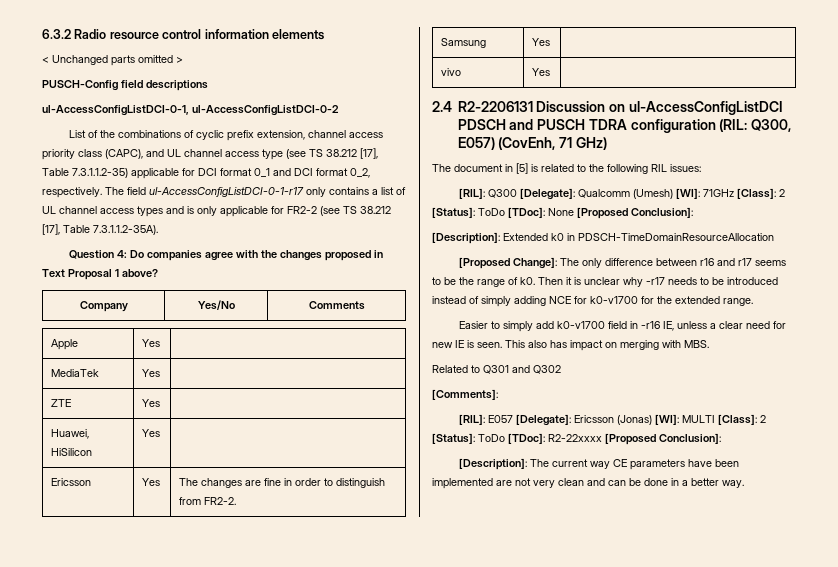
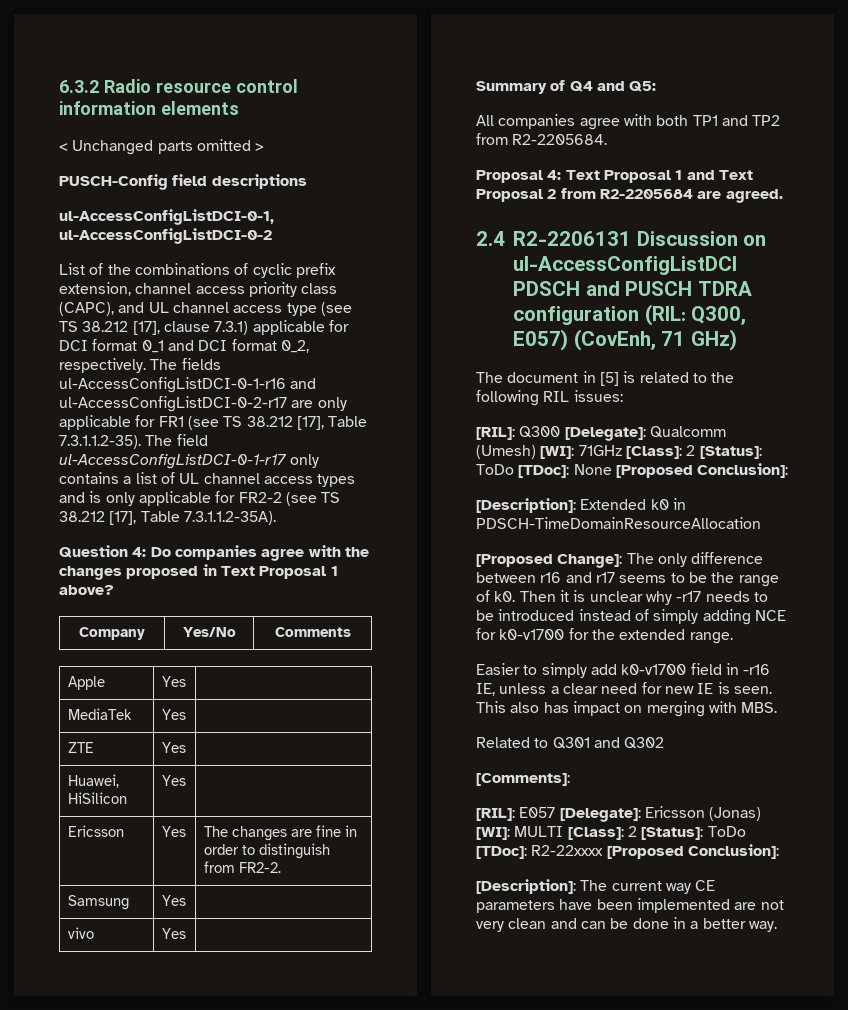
- List of the combinations of cyclic prefix extension, channel access priority class (CAPC), and UL channel access type (see TS 38.212 [17], Table 7.3.1.1.2-35) applicable for DCI format 0_1 and DCI format 0_2, respectively.
+ List of the combinations of cyclic prefix extension, channel access priority class (CAPC), and UL channel access type (see TS 38.212 [17], clause 7.3.1) applicable for DCI format 0_1 and DCI format 0_2, respectively.
- The field ul-AccessConfigListDCI-0-1-r17 only contains a list of UL channel access types and is only applicable for FR2-2 (see TS 38.212 [17], Table 7.3.1.1.2-35A).
+ The fields ul-AccessConfigListDCI-0-1-r16 and ul-AccessConfigListDCI-0-2-r17 are only applicable for FR1 (see TS 38.212 [17], Table 7.3.1.1.2-35). The field ul-AccessConfigListDCI-0-1-r17 only contains a list of UL channel access types and is only applicable for FR2-2 (see TS 38.212 [17], Table 7.3.1.1.2-35A).
+ Summary of Q4 and Q5:
+ All companies agree with both TP1 and TP2 from R2-2205684.
+ Proposal 4: Text Proposal 1 and Text Proposal 2 from R2-2205684 are agreed.

